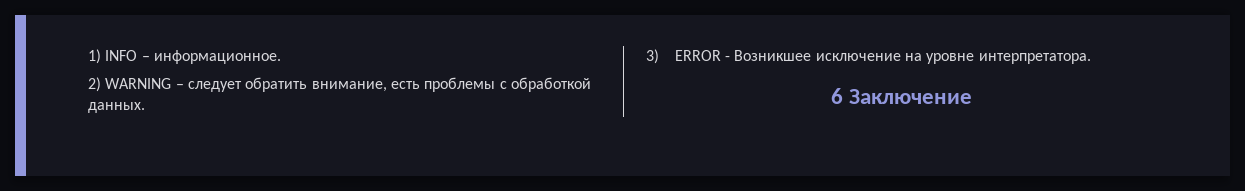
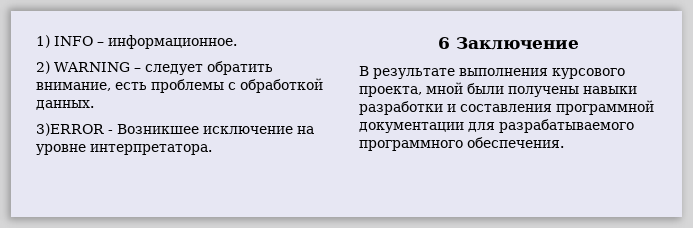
- 3) ERROR - Возникшее исключение на уровне интерпретатора.
+ 3)ERROR - Возникшее исключение на уровне интерпретатора.
+ В результате выполнения курсового проекта, мной были получены навыки разработки и составления программной документации для разрабатываемого программного обеспечения.

